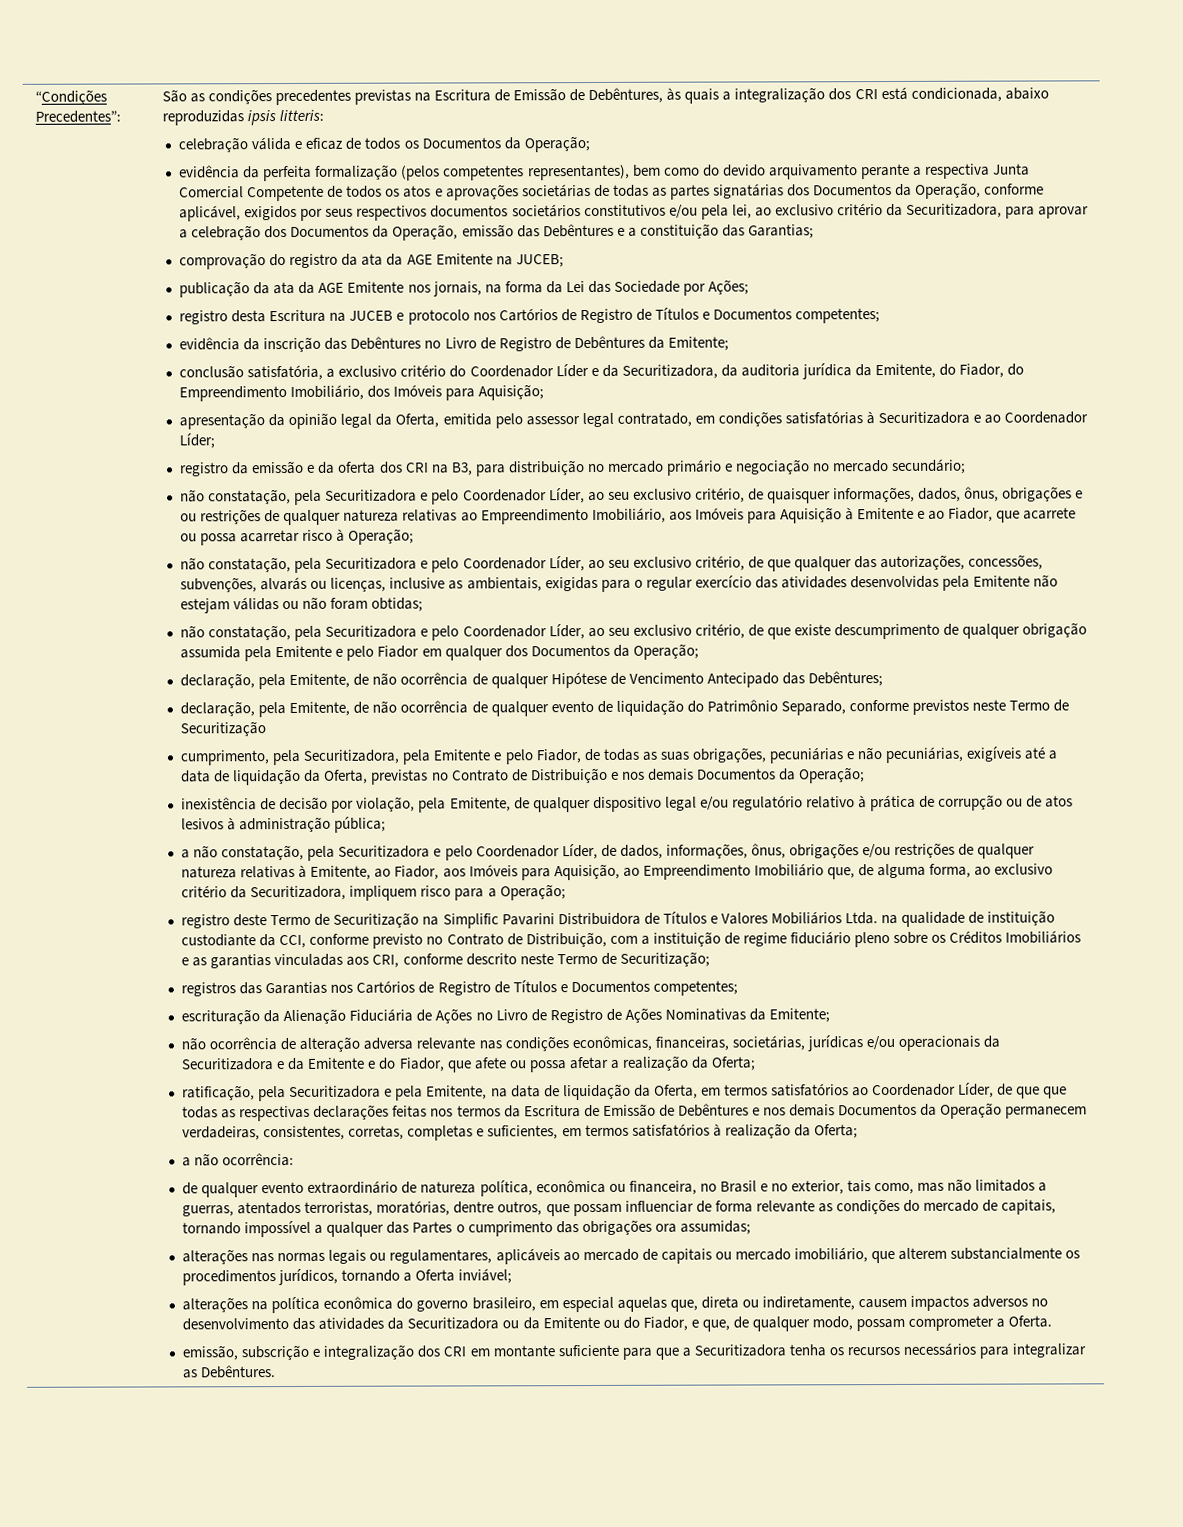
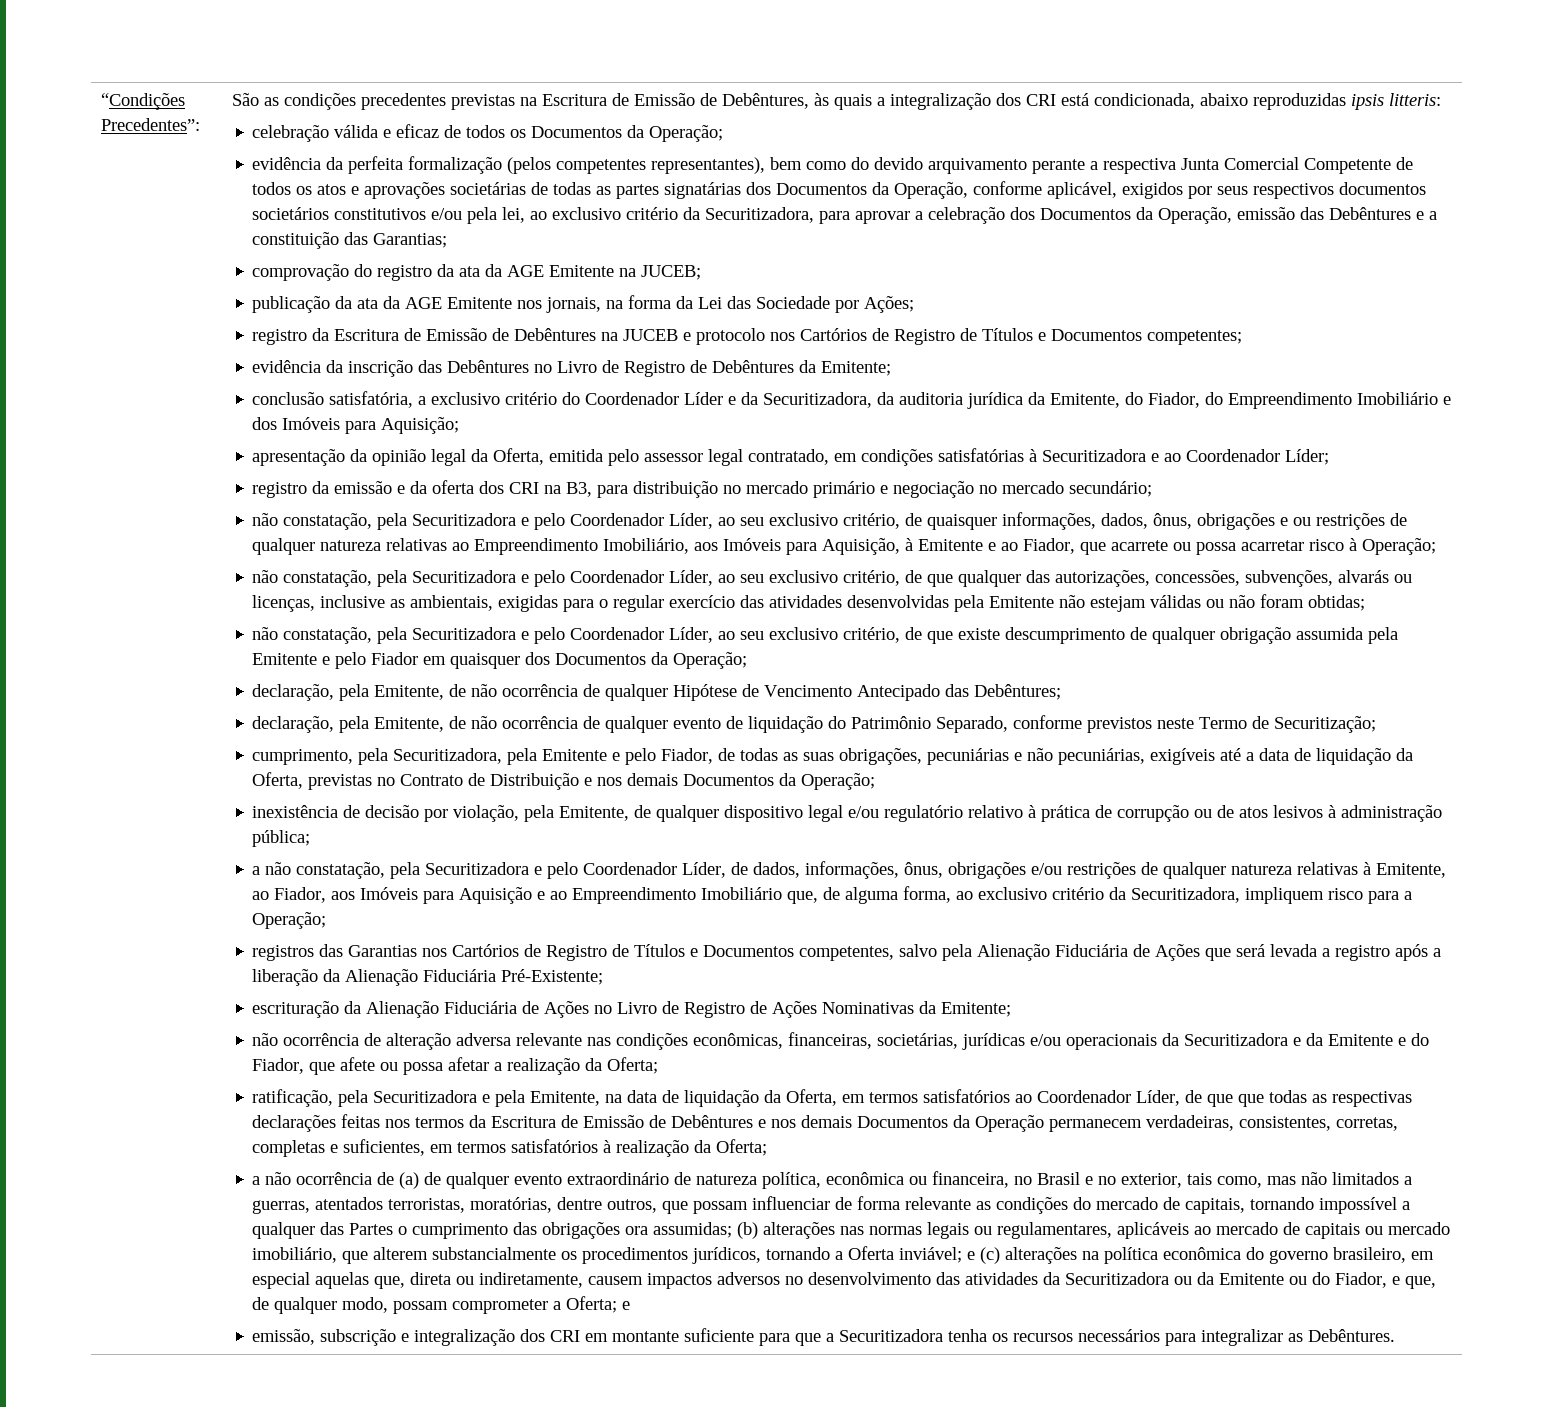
- registro desta Escritura na JUCEB e protocolo nos Cartórios de Registro de Títulos e Documentos competentes;
+ registro da Escritura de Emissão de Debêntures na JUCEB e protocolo nos Cartórios de Registro de Títulos e Documentos competentes;
- conclusão satisfatória, a exclusivo critério do Coordenador Líder e da Securitizadora, da auditoria jurídica da Emitente, do Fiador, do Empreendimento Imobiliário, dos Imóveis para Aquisição;
+ conclusão satisfatória, a exclusivo critério do Coordenador Líder e da Securitizadora, da auditoria jurídica da Emitente, do Fiador, do Empreendimento Imobiliário e dos Imóveis para Aquisição;
- não constatação, pela Securitizadora e pelo Coordenador Líder, ao seu exclusivo critério, de quaisquer informações, dados, ônus, obrigações e ou restrições de qualquer natureza relativas ao Empreendimento Imobiliário, aos Imóveis para Aquisição à Emitente e ao Fiador, que acarrete ou possa acarretar risco à Operação;
+ não constatação, pela Securitizadora e pelo Coordenador Líder, ao seu exclusivo critério, de quaisquer informações, dados, ônus, obrigações e ou restrições de qualquer natureza relativas ao Empreendimento Imobiliário, aos Imóveis para Aquisição, à Emitente e ao Fiador, que acarrete ou possa acarretar risco à Operação;
- não constatação, pela Securitizadora e pelo Coordenador Líder, ao seu exclusivo critério, de que existe descumprimento de qualquer obrigação assumida pela Emitente e pelo Fiador em qualquer dos Documentos da Operação;
+ não constatação, pela Securitizadora e pelo Coordenador Líder, ao seu exclusivo critério, de que existe descumprimento de qualquer obrigação assumida pela Emitente e pelo Fiador em quaisquer dos Documentos da Operação;
- declaração, pela Emitente, de não ocorrência de qualquer evento de liquidação do Patrimônio Separado, conforme previstos neste Termo de Securitização
+ declaração, pela Emitente, de não ocorrência de qualquer evento de liquidação do Patrimônio Separado, conforme previstos neste Termo de Securitização;
- a não constatação, pela Securitizadora e pelo Coordenador Líder, de dados, informações, ônus, obrigações e/ou restrições de qualquer natureza relativas à Emitente, ao Fiador, aos Imóveis para Aquisição, ao Empreendimento Imobiliário que, de alguma forma, ao exclusivo critério da Securitizadora, impliquem risco para a Operação;
+ a não constatação, pela Securitizadora e pelo Coordenador Líder, de dados, informações, ônus, obrigações e/ou restrições de qualquer natureza relativas à Emitente, ao Fiador, aos Imóveis para Aquisição e ao Empreendimento Imobiliário que, de alguma forma, ao exclusivo critério da Securitizadora, impliquem risco para a Operação;
- registro deste Termo de Securitização na Simplific Pavarini Distribuidora de Títulos e Valores Mobiliários Ltda. na qualidade de instituição custodiante da CCI, conforme previsto no Contrato de Distribuição, com a instituição de regime fiduciário pleno sobre os Créditos Imobiliários e as garantias vinculadas aos CRI, conforme descrito neste Termo de Securitização;
- registros das Garantias nos Cartórios de Registro de Títulos e Documentos competentes;
+ registros das Garantias nos Cartórios de Registro de Títulos e Documentos competentes, salvo pela Alienação Fiduciária de Ações que será levada a registro após a liberação da Alienação Fiduciária Pré-Existente;
- a não ocorrência:
- de qualquer evento extraordinário de natureza política, econômica ou financeira, no Brasil e no exterior, tais como, mas não limitados a guerras, atentados terroristas, moratórias, dentre outros, que possam influenciar de forma relevante as condições do mercado de capitais, tornando impossível a qualquer das Partes o cumprimento das obrigações ora assumidas;
- alterações nas normas legais ou regulamentares, aplicáveis ao mercado de capitais ou mercado imobiliário, que alterem substancialmente os procedimentos jurídicos, tornando a Oferta inviável;
- alterações na política econômica do governo brasileiro, em especial aquelas que, direta ou indiretamente, causem impactos adversos no desenvolvimento das atividades da Securitizadora ou da Emitente ou do Fiador, e que, de qualquer modo, possam comprometer a Oferta.
+ a não ocorrência de (a) de qualquer evento extraordinário de natureza política, econômica ou financeira, no Brasil e no exterior, tais como, mas não limitados a guerras, atentados terroristas, moratórias, dentre outros, que possam influenciar de forma relevante as condições do mercado de capitais, tornando impossível a qualquer das Partes o cumprimento das obrigações ora assumidas; (b) alterações nas normas legais ou regulamentares, aplicáveis ao mercado de capitais ou mercado imobiliário, que alterem substancialmente os procedimentos jurídicos, tornando a Oferta inviável; e (c) alterações na política econômica do governo brasileiro, em especial aquelas que, direta ou indiretamente, causem impactos adversos no desenvolvimento das atividades da Securitizadora ou da Emitente ou do Fiador, e que, de qualquer modo, possam comprometer a Oferta; e

